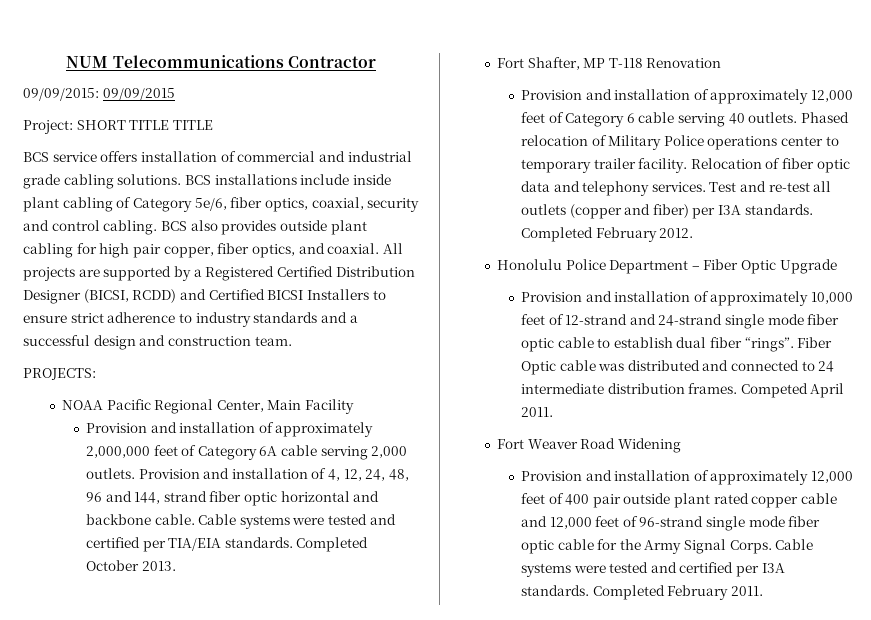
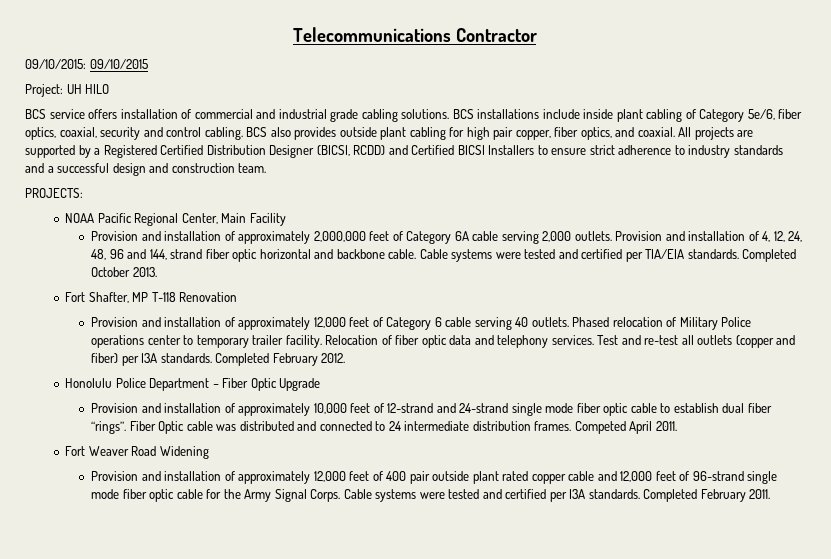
- NUM Telecommunications Contractor
+ Telecommunications Contractor
- 09/09/2015: 09/09/2015
+ 09/10/2015: 09/10/2015
- Project: SHORT TITLE TITLE
+ Project: UH HILO

